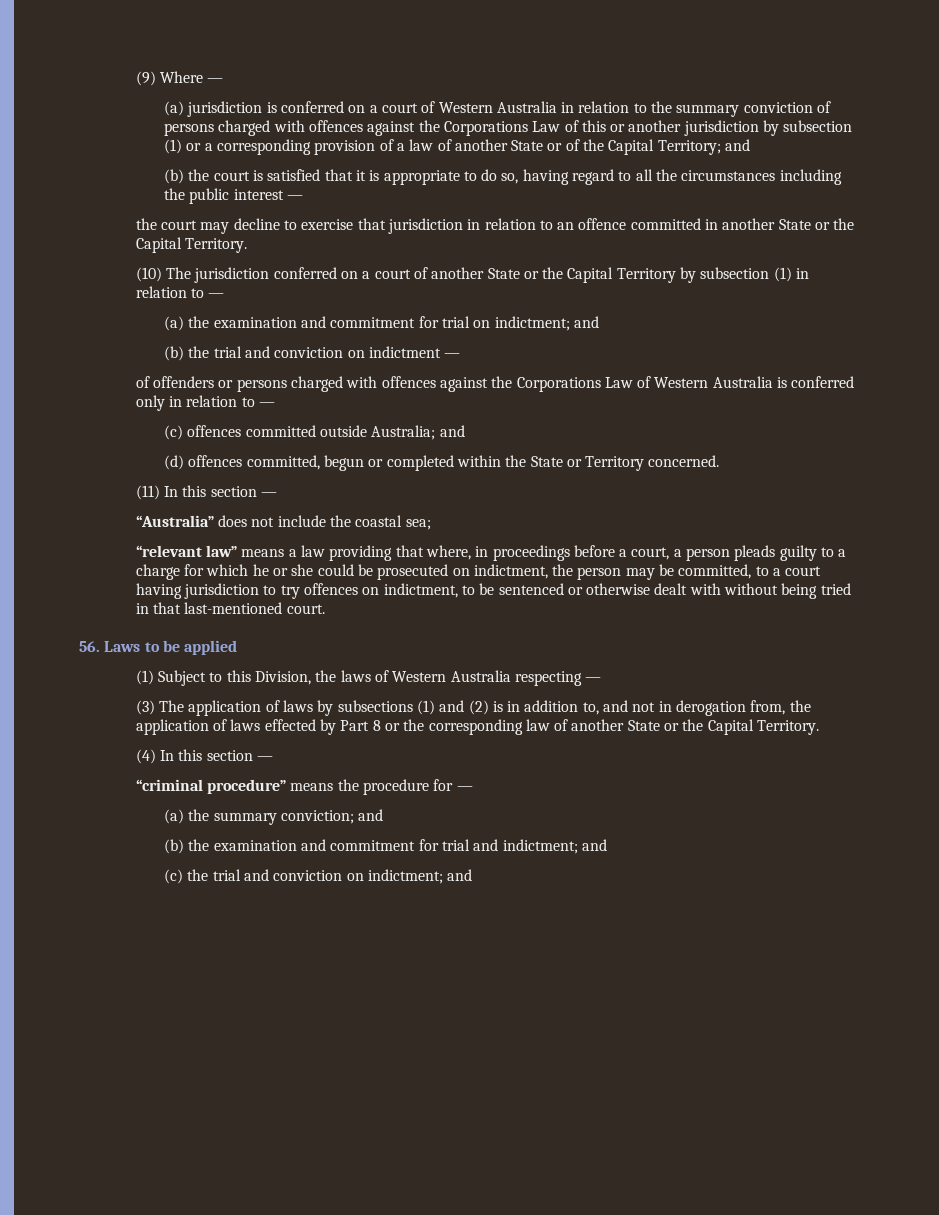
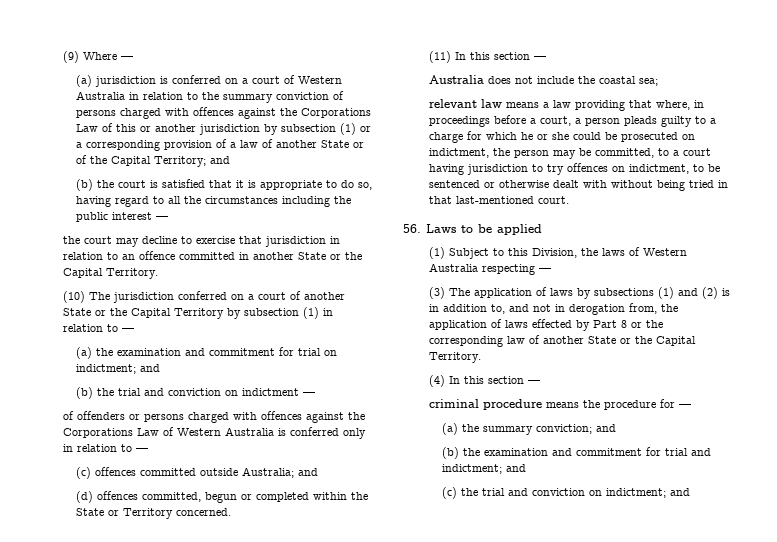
- “Australia” does not include the coastal sea;
+ Australia does not include the coastal sea;
- “relevant law” means a law providing that where, in proceedings before a court, a person pleads guilty to a charge for which he or she could be prosecuted on indictment, the person may be committed, to a court having jurisdiction to try offences on indictment, to be sentenced or otherwise dealt with without being tried in that last-mentioned court.
+ relevant law means a law providing that where, in proceedings before a court, a person pleads guilty to a charge for which he or she could be prosecuted on indictment, the person may be committed, to a court having jurisdiction to try offences on indictment, to be sentenced or otherwise dealt with without being tried in that last-mentioned court.
- “criminal procedure” means the procedure for —
+ criminal procedure means the procedure for —

